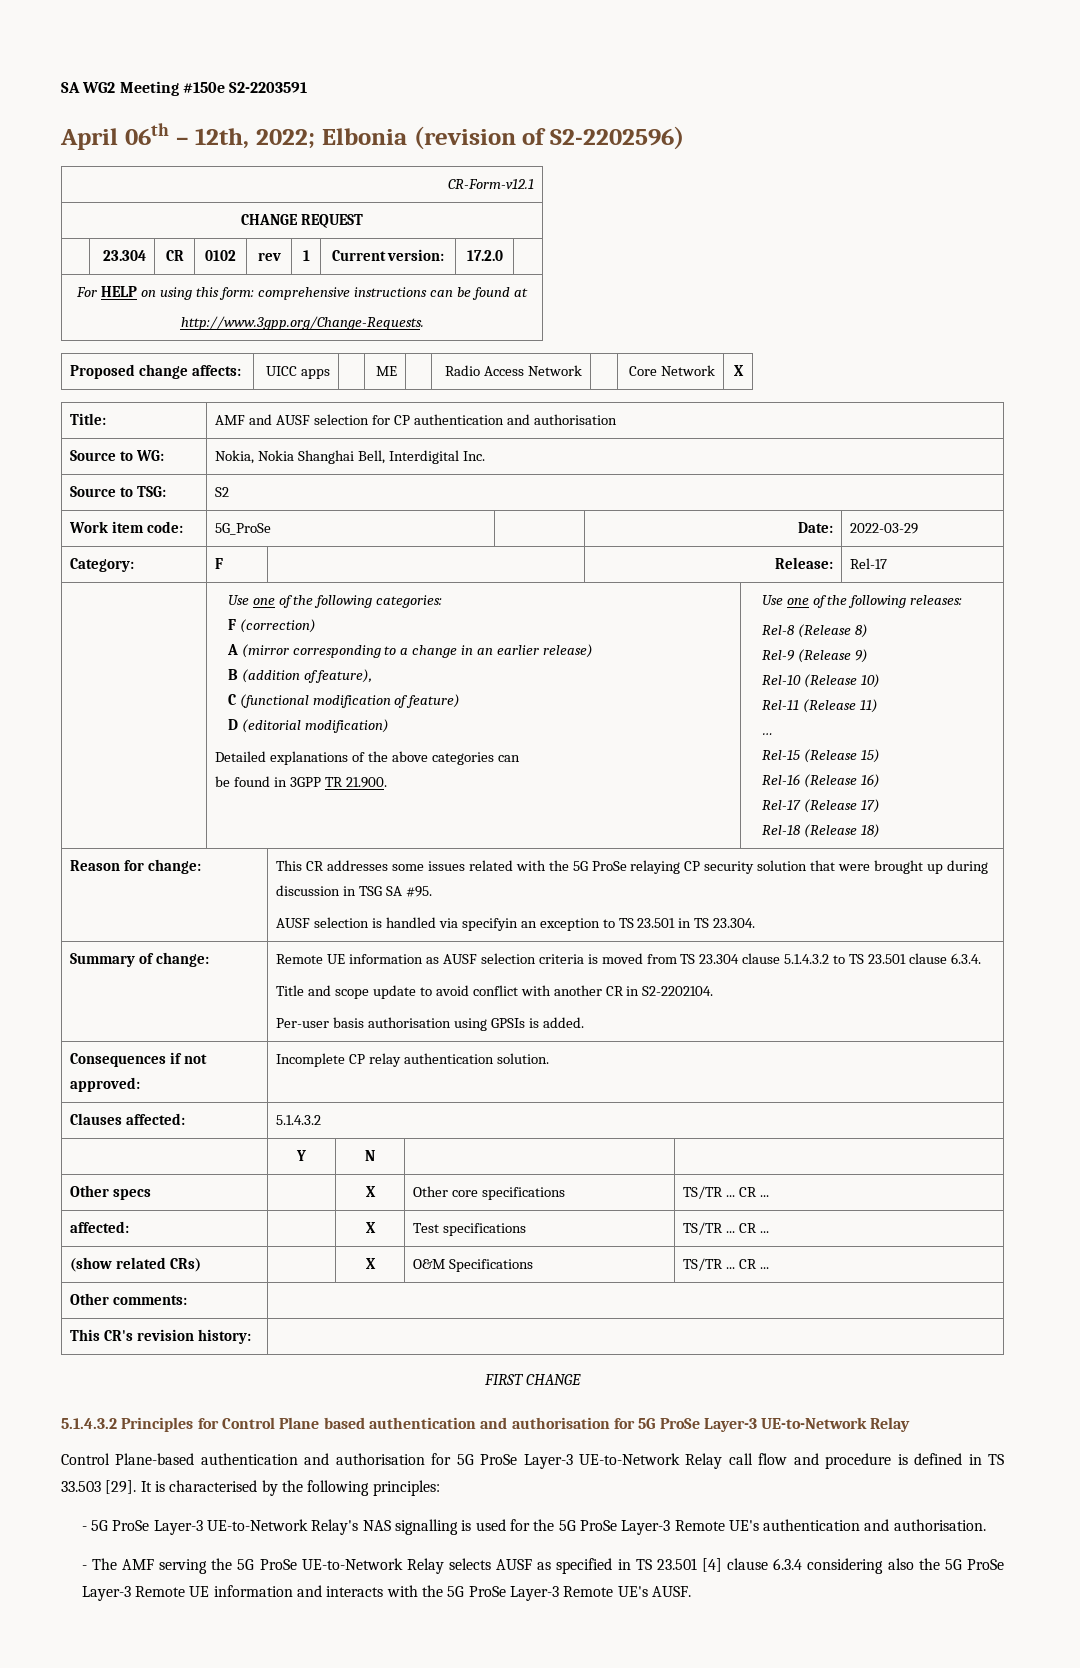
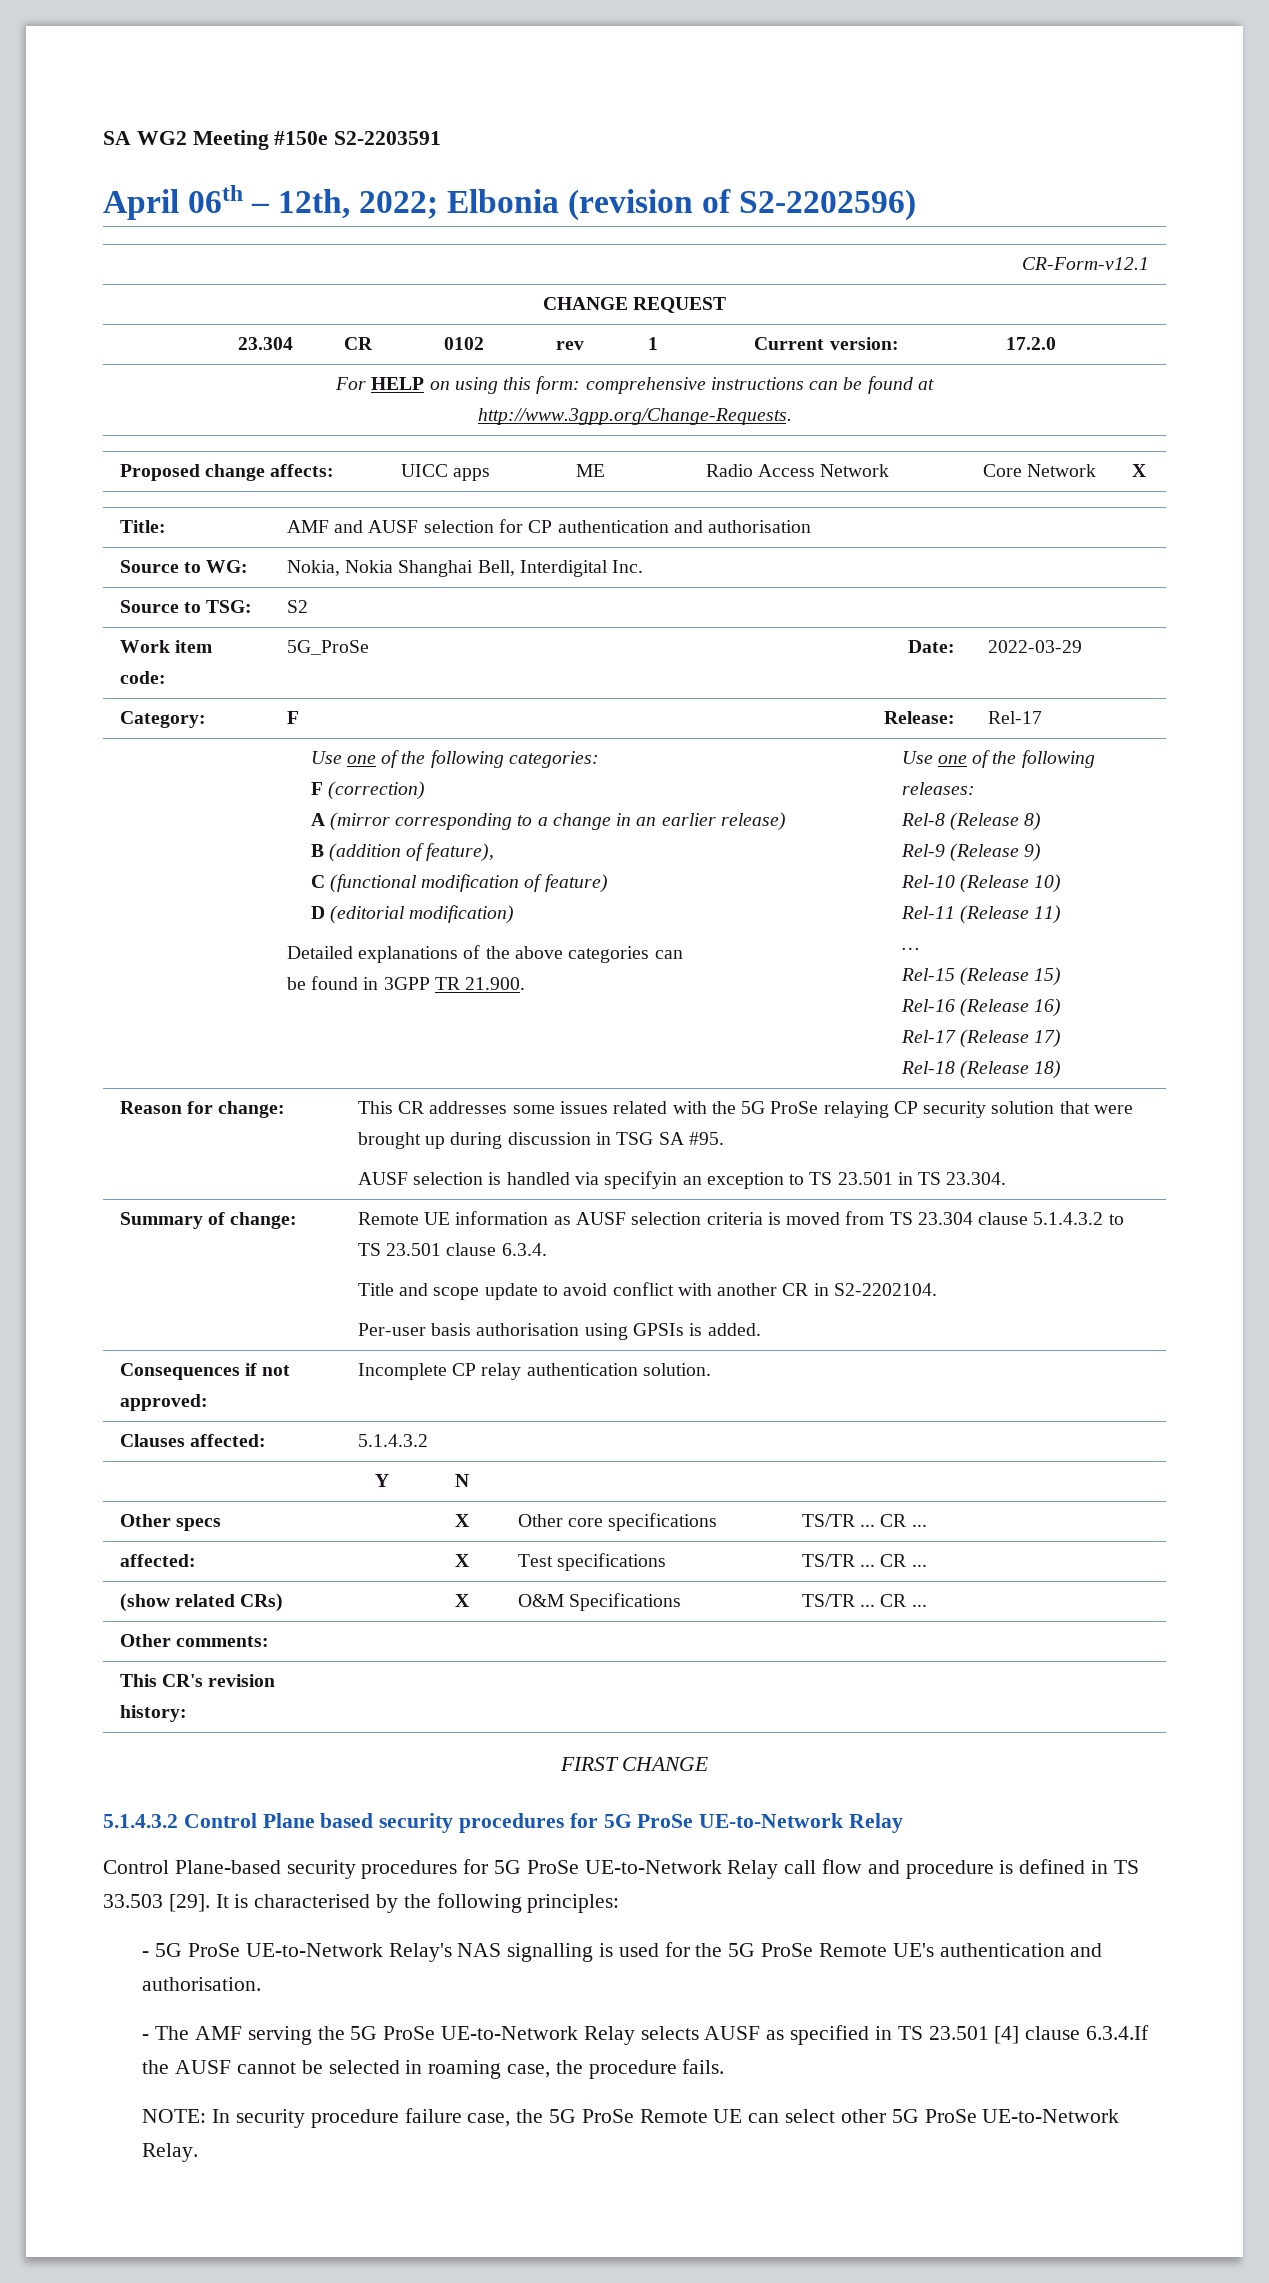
- 5.1.4.3.2 Principles for Control Plane based authentication and authorisation for 5G ProSe Layer-3 UE-to-Network Relay
+ 5.1.4.3.2 Control Plane based security procedures for 5G ProSe UE-to-Network Relay
- Control Plane-based authentication and authorisation for 5G ProSe Layer-3 UE-to-Network Relay call flow and procedure is defined in TS 33.503 [29].
+ Control Plane-based security procedures for 5G ProSe UE-to-Network Relay call flow and procedure is defined in TS 33.503 [29].
- - 5G ProSe Layer-3 UE-to-Network Relay's NAS signalling is used for the 5G ProSe Layer-3 Remote UE's authentication and authorisation.
+ - 5G ProSe UE-to-Network Relay's NAS signalling is used for the 5G ProSe Remote UE's authentication and authorisation.
- - The AMF serving the 5G ProSe UE-to-Network Relay selects AUSF as specified in TS 23.501 [4] clause 6.3.4 considering also the 5G ProSe Layer-3 Remote UE information and interacts with the 5G ProSe Layer-3 Remote UE's AUSF.
+ - The AMF serving the 5G ProSe UE-to-Network Relay selects AUSF as specified in TS 23.501 [4] clause 6.3.4.If the AUSF cannot be selected in roaming case, the procedure fails.
+ NOTE: In security procedure failure case, the 5G ProSe Remote UE can select other 5G ProSe UE-to-Network Relay.

